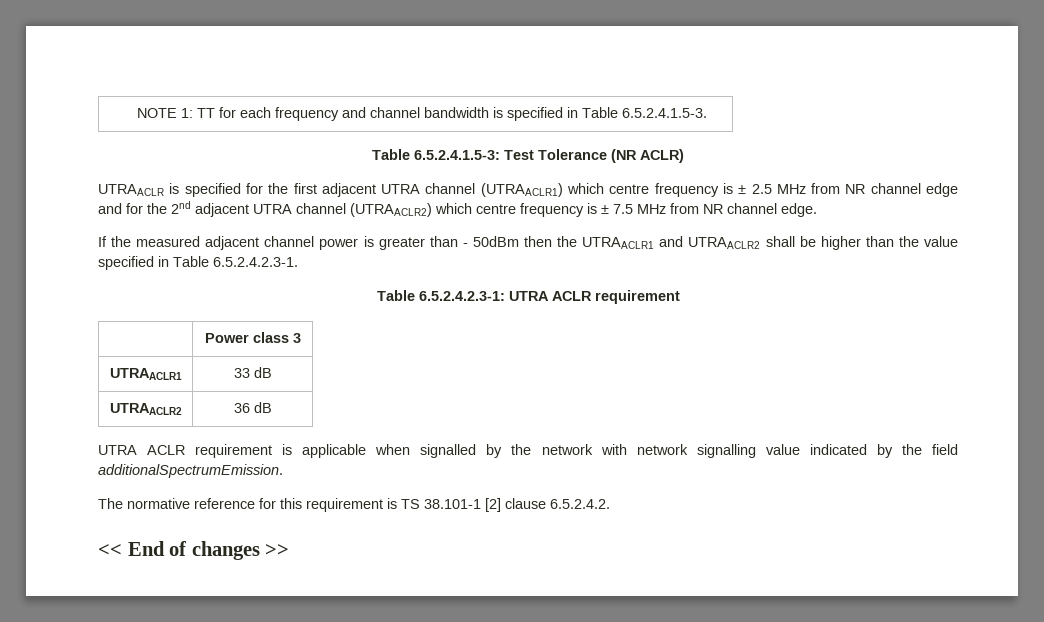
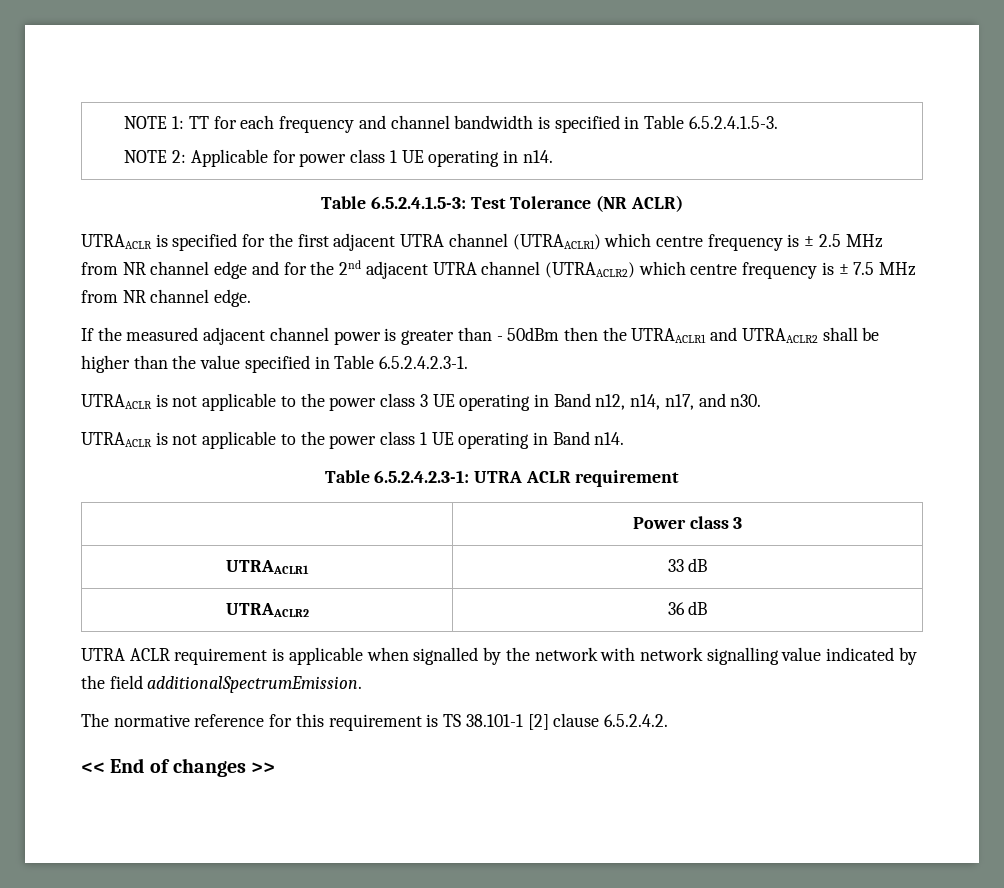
  NOTE 1: TT for each frequency and channel bandwidth is specified in Table 6.5.2.4.1.5-3.
+ NOTE 2: Applicable for power class 1 UE operating in n14.
+ UTRAACLR is not applicable to the power class 3 UE operating in Band n12, n14, n17, and n30.
+ UTRAACLR is not applicable to the power class 1 UE operating in Band n14.

